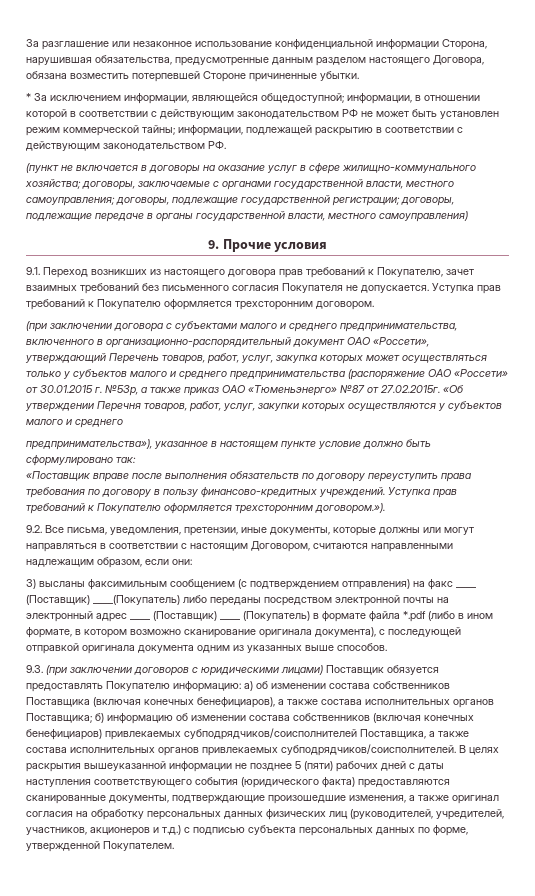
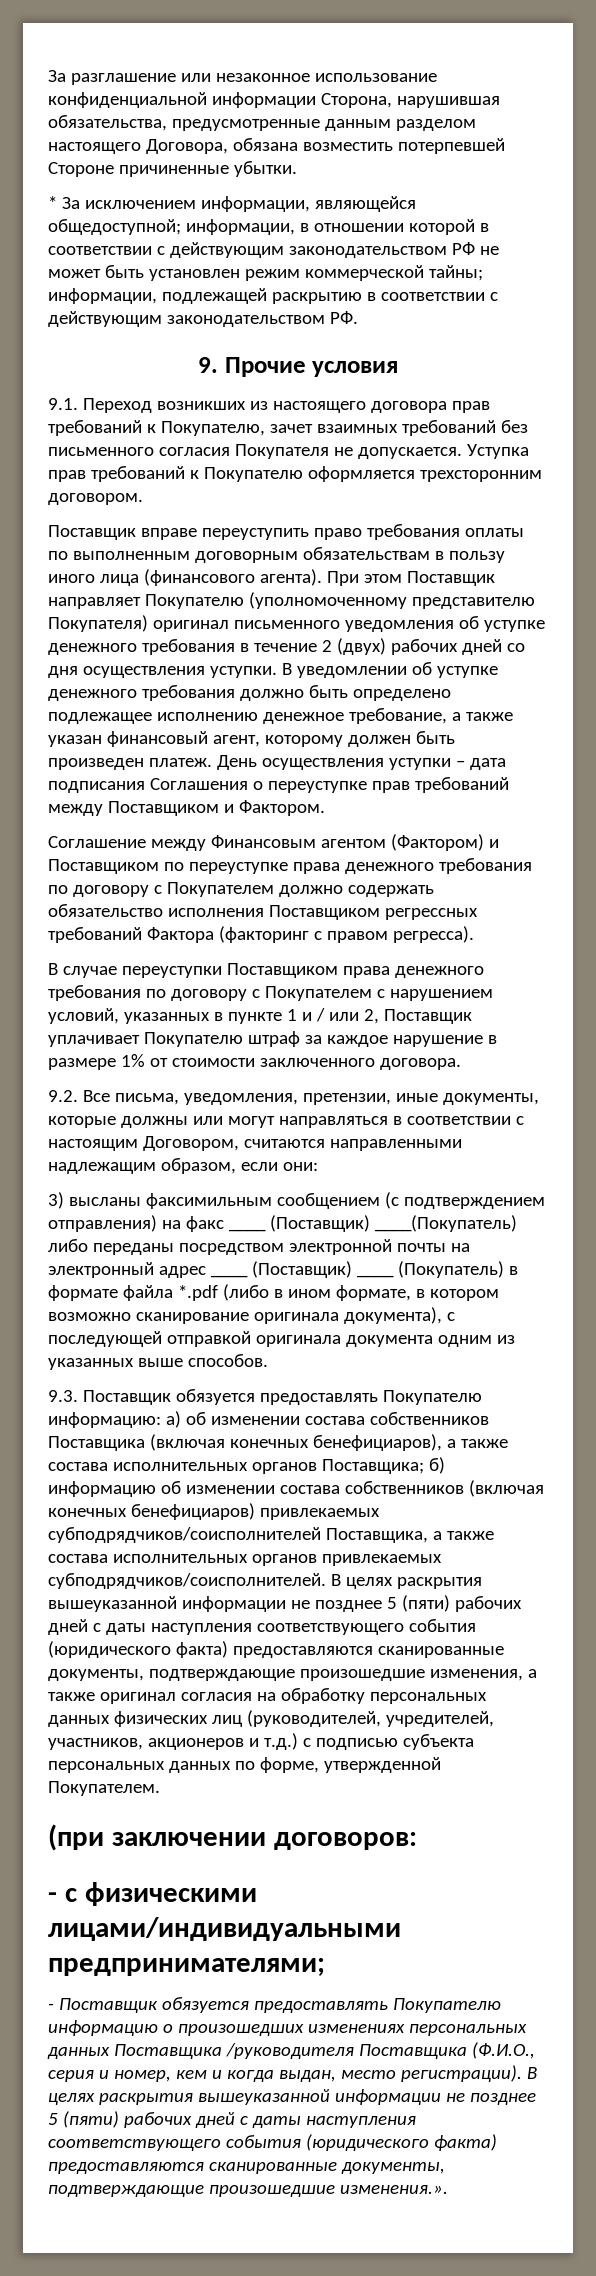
- (пункт не включается в договоры на оказание услуг в сфере жилищно-коммунального хозяйства; договоры, заключаемые с органами государственной власти, местного самоуправления; договоры, подлежащие государственной регистрации; договоры, подлежащие передаче в органы государственной власти, местного самоуправления)
- (при заключении договора с субъектами малого и среднего предпринимательства, включенного в организационно-распорядительный документ ОАО «Россети», утверждающий Перечень товаров, работ, услуг, закупка которых может осуществляться только у субъектов малого и среднего предпринимательства (распоряжение ОАО «Россети» от 30.01.2015 г. №53р, а также приказ ОАО «Тюменьэнерго» №87 от 27.02.2015г. «Об утверждении Перечня товаров, работ, услуг, закупки которых осуществляются у субъектов малого и среднего
- предпринимательства»), указанное в настоящем пункте условие должно быть сформулировано так:
- «Поставщик вправе после выполнения обязательств по договору переуступить права требования по договору в пользу финансово-кредитных учреждений. Уступка прав требований к Покупателю оформляется трехсторонним договором.»).
+ Поставщик вправе переуступить право требования оплаты по выполненным договорным обязательствам в пользу иного лица (финансового агента). При этом Поставщик направляет Покупателю (уполномоченному представителю Покупателя) оригинал письменного уведомления об уступке денежного требования в течение 2 (двух) рабочих дней со дня осуществления уступки. В уведомлении об уступке денежного требования должно быть определено подлежащее исполнению денежное требование, а также указан финансовый агент, которому должен быть произведен платеж. День осуществления уступки – дата подписания Соглашения о переуступке прав требований между Поставщиком и Фактором.
+ Соглашение между Финансовым агентом (Фактором) и Поставщиком по переуступке права денежного требования по договору с Покупателем должно содержать обязательство исполнения Поставщиком регрессных требований Фактора (факторинг с правом регресса).
+ В случае переуступки Поставщиком права денежного требования по договору с Покупателем с нарушением условий, указанных в пункте 1 и / или 2, Поставщик уплачивает Покупателю штраф за каждое нарушение в размере 1% от стоимости заключенного договора.
- 9.3. (при заключении договоров с юридическими лицами) Поставщик обязуется предоставлять Покупателю информацию: а) об изменении состава собственников Поставщика (включая конечных бенефициаров), а также состава исполнительных органов Поставщика; б) информацию об изменении состава собственников (включая конечных бенефициаров) привлекаемых субподрядчиков/соисполнителей Поставщика, а также состава исполнительных органов привлекаемых субподрядчиков/соисполнителей.
+ 9.3. Поставщик обязуется предоставлять Покупателю информацию: а) об изменении состава собственников Поставщика (включая конечных бенефициаров), а также состава исполнительных органов Поставщика; б) информацию об изменении состава собственников (включая конечных бенефициаров) привлекаемых субподрядчиков/соисполнителей Поставщика, а также состава исполнительных органов привлекаемых субподрядчиков/соисполнителей.
+ (при заключении договоров:
+ - с физическими лицами/индивидуальными предпринимателями;
+ - Поставщик обязуется предоставлять Покупателю информацию о произошедших изменениях персональных данных Поставщика /руководителя Поставщика (Ф.И.О., серия и номер, кем и когда выдан, место регистрации). В целях раскрытия вышеуказанной информации не позднее 5 (пяти) рабочих дней с даты наступления соответствующего события (юридического факта) предоставляются сканированные документы, подтверждающие произошедшие изменения.».

